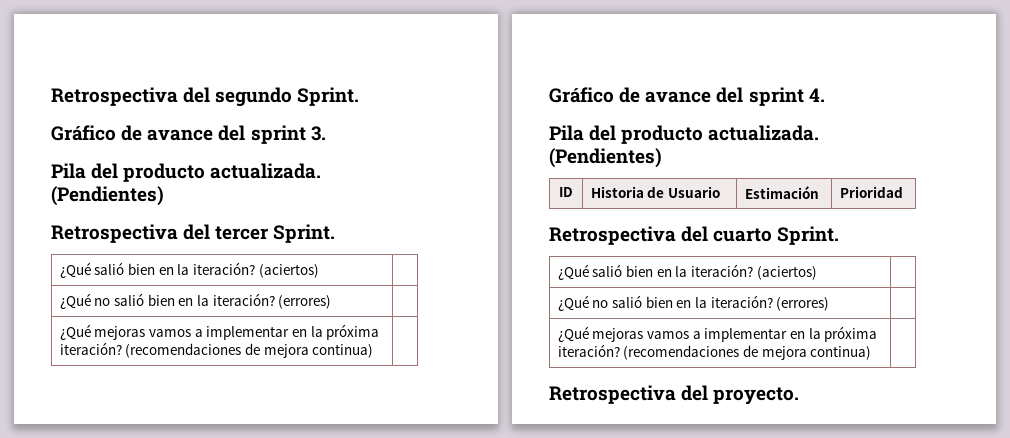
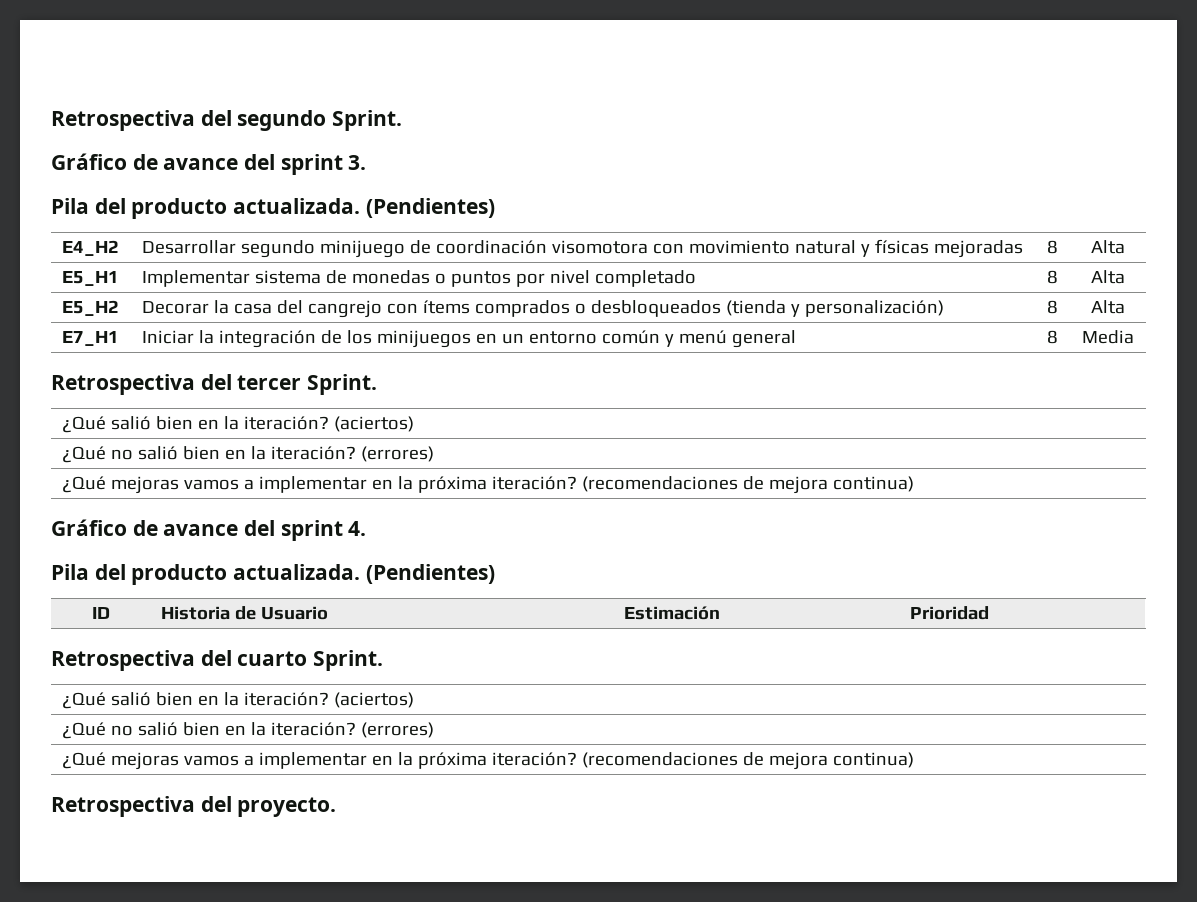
+ E4_H2 | Desarrollar segundo minijuego de coordinación visomotora con movimiento natural y físicas mejoradas | 8 | Alta
+ E5_H1 | Implementar sistema de monedas o puntos por nivel completado | 8 | Alta
+ E5_H2 | Decorar la casa del cangrejo con ítems comprados o desbloqueados (tienda y personalización) | 8 | Alta
+ E7_H1 | Iniciar la integración de los minijuegos en un entorno común y menú general | 8 | Media

